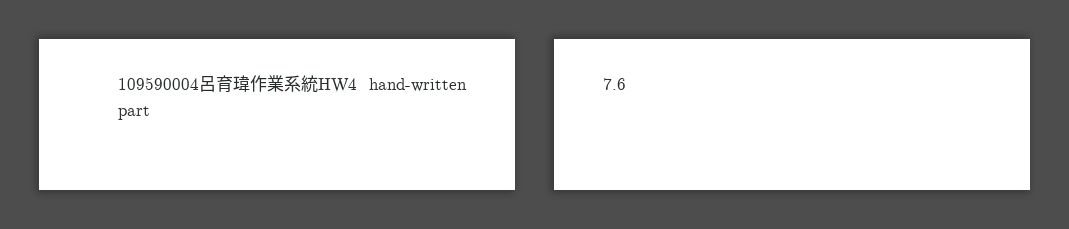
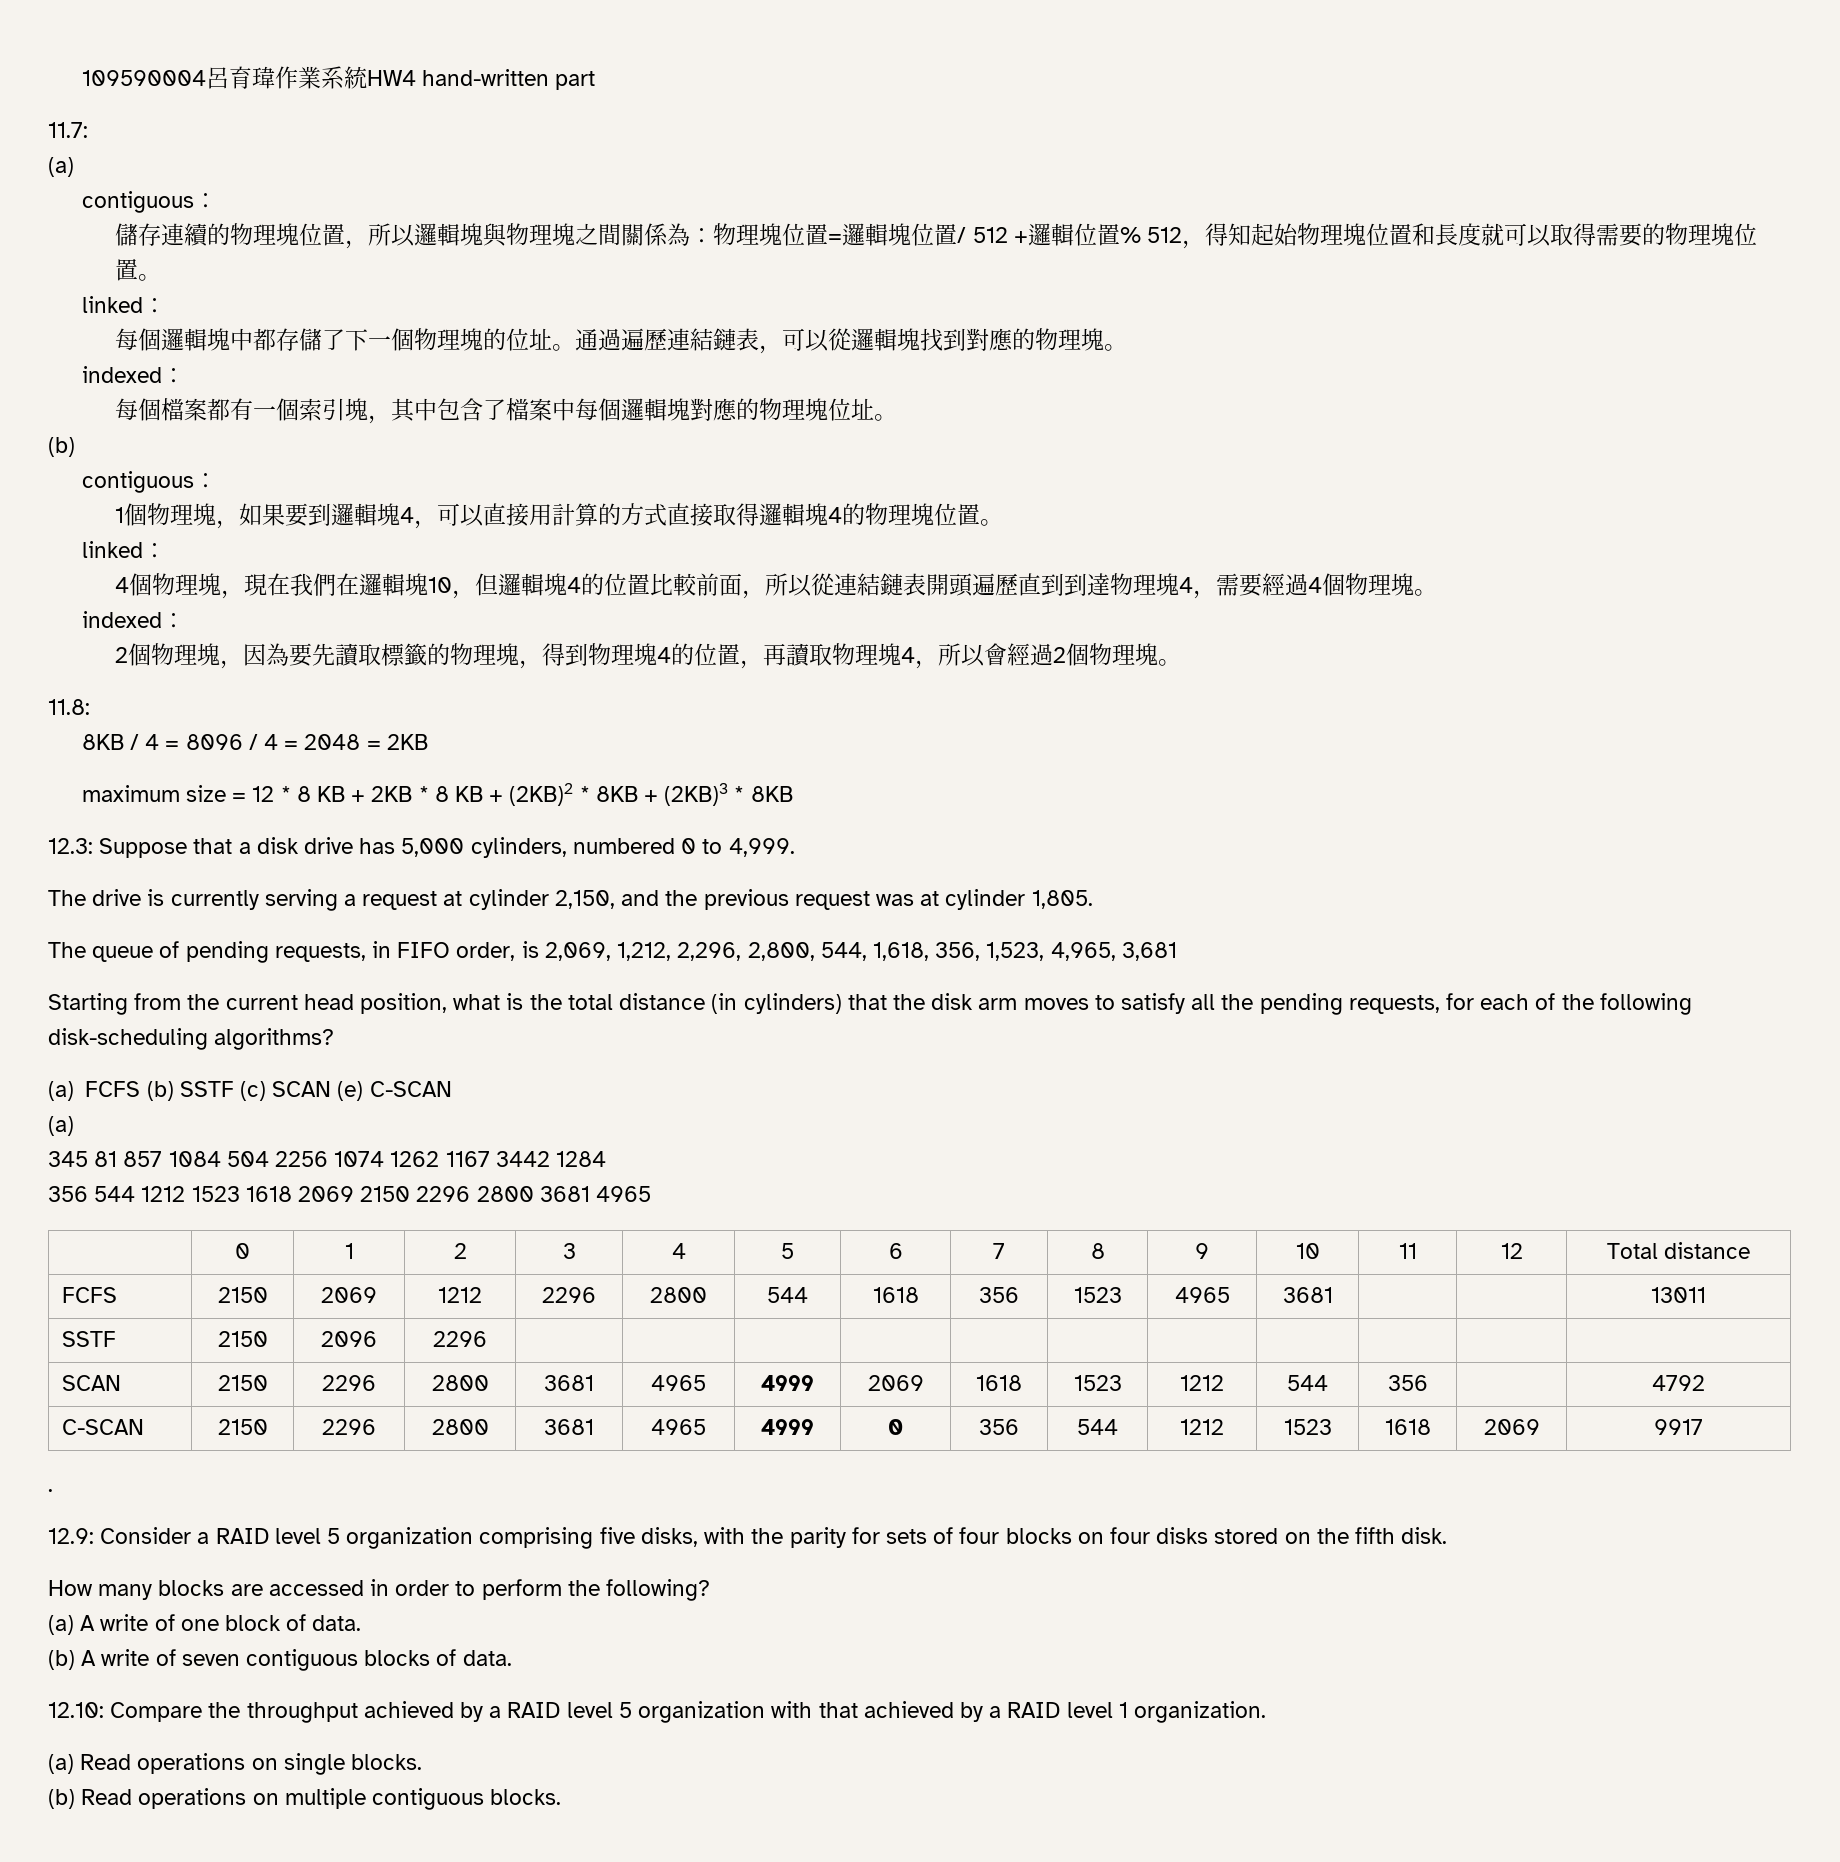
- 7.6
+ 11.7:
+ (a)
+ contiguous：
+ 儲存連續的物理塊位置，所以邏輯塊與物理塊之間關係為：物理塊位置=邏輯塊位置/ 512 +邏輯位置% 512，得知起始物理塊位置和長度就可以取得需要的物理塊位置。
+ linked：
+ 每個邏輯塊中都存儲了下一個物理塊的位址。通過遍歷連結鏈表，可以從邏輯塊找到對應的物理塊。
+ indexed：
+ 每個檔案都有一個索引塊，其中包含了檔案中每個邏輯塊對應的物理塊位址。
+ (b)
+ contiguous：
+ 1個物理塊，如果要到邏輯塊4，可以直接用計算的方式直接取得邏輯塊4的物理塊位置。
+ linked：
+ 4個物理塊，現在我們在邏輯塊10，但邏輯塊4的位置比較前面，所以從連結鏈表開頭遍歷直到到達物理塊4，需要經過4個物理塊。
+ indexed：
+ 2個物理塊，因為要先讀取標籤的物理塊，得到物理塊4的位置，再讀取物理塊4，所以會經過2個物理塊。
+ 11.8:
+ 8KB / 4 = 8096 / 4 = 2048 = 2KB
+ maximum size = 12 * 8 KB + 2KB * 8 KB + (2KB)2 * 8KB + (2KB)3 * 8KB
+ 12.3: Suppose that a disk drive has 5,000 cylinders, numbered 0 to 4,999.
+ The drive is currently serving a request at cylinder 2,150, and the previous request was at cylinder 1,805.
+ The queue of pending requests, in FIFO order, is 2,069, 1,212, 2,296, 2,800, 544, 1,618, 356, 1,523, 4,965, 3,681
+ Starting from the current head position, what is the total distance (in cylinders) that the disk arm moves to satisfy all the pending requests, for each of the following disk-scheduling algorithms?
+ (a) FCFS (b) SSTF (c) SCAN (e) C-SCAN
+ (a)
+ 345 81 857 1084 504 2256 1074 1262 1167 3442 1284
+ 356 544 1212 1523 1618 2069 2150 2296 2800 3681 4965
+ | 0 | 1 | 2 | 3 | 4 | 5 | 6 | 7 | 8 | 9 | 10 | 11 | 12 | Total distance
+ FCFS | 2150 | 2069 | 1212 | 2296 | 2800 | 544 | 1618 | 356 | 1523 | 4965 | 3681 | | | 13011
+ SSTF | 2150 | 2096 | 2296 | | | | | | | | | | |
+ SCAN | 2150 | 2296 | 2800 | 3681 | 4965 | 4999 | 2069 | 1618 | 1523 | 1212 | 544 | 356 | | 4792
+ C-SCAN | 2150 | 2296 | 2800 | 3681 | 4965 | 4999 | 0 | 356 | 544 | 1212 | 1523 | 1618 | 2069 | 9917
+ .
+ 12.9: Consider a RAID level 5 organization comprising five disks, with the parity for sets of four blocks on four disks stored on the fifth disk.
+ How many blocks are accessed in order to perform the following?
+ (a) A write of one block of data.
+ (b) A write of seven contiguous blocks of data.
+ 12.10: Compare the throughput achieved by a RAID level 5 organization with that achieved by a RAID level 1 organization.
+ (a) Read operations on single blocks.
+ (b) Read operations on multiple contiguous blocks.

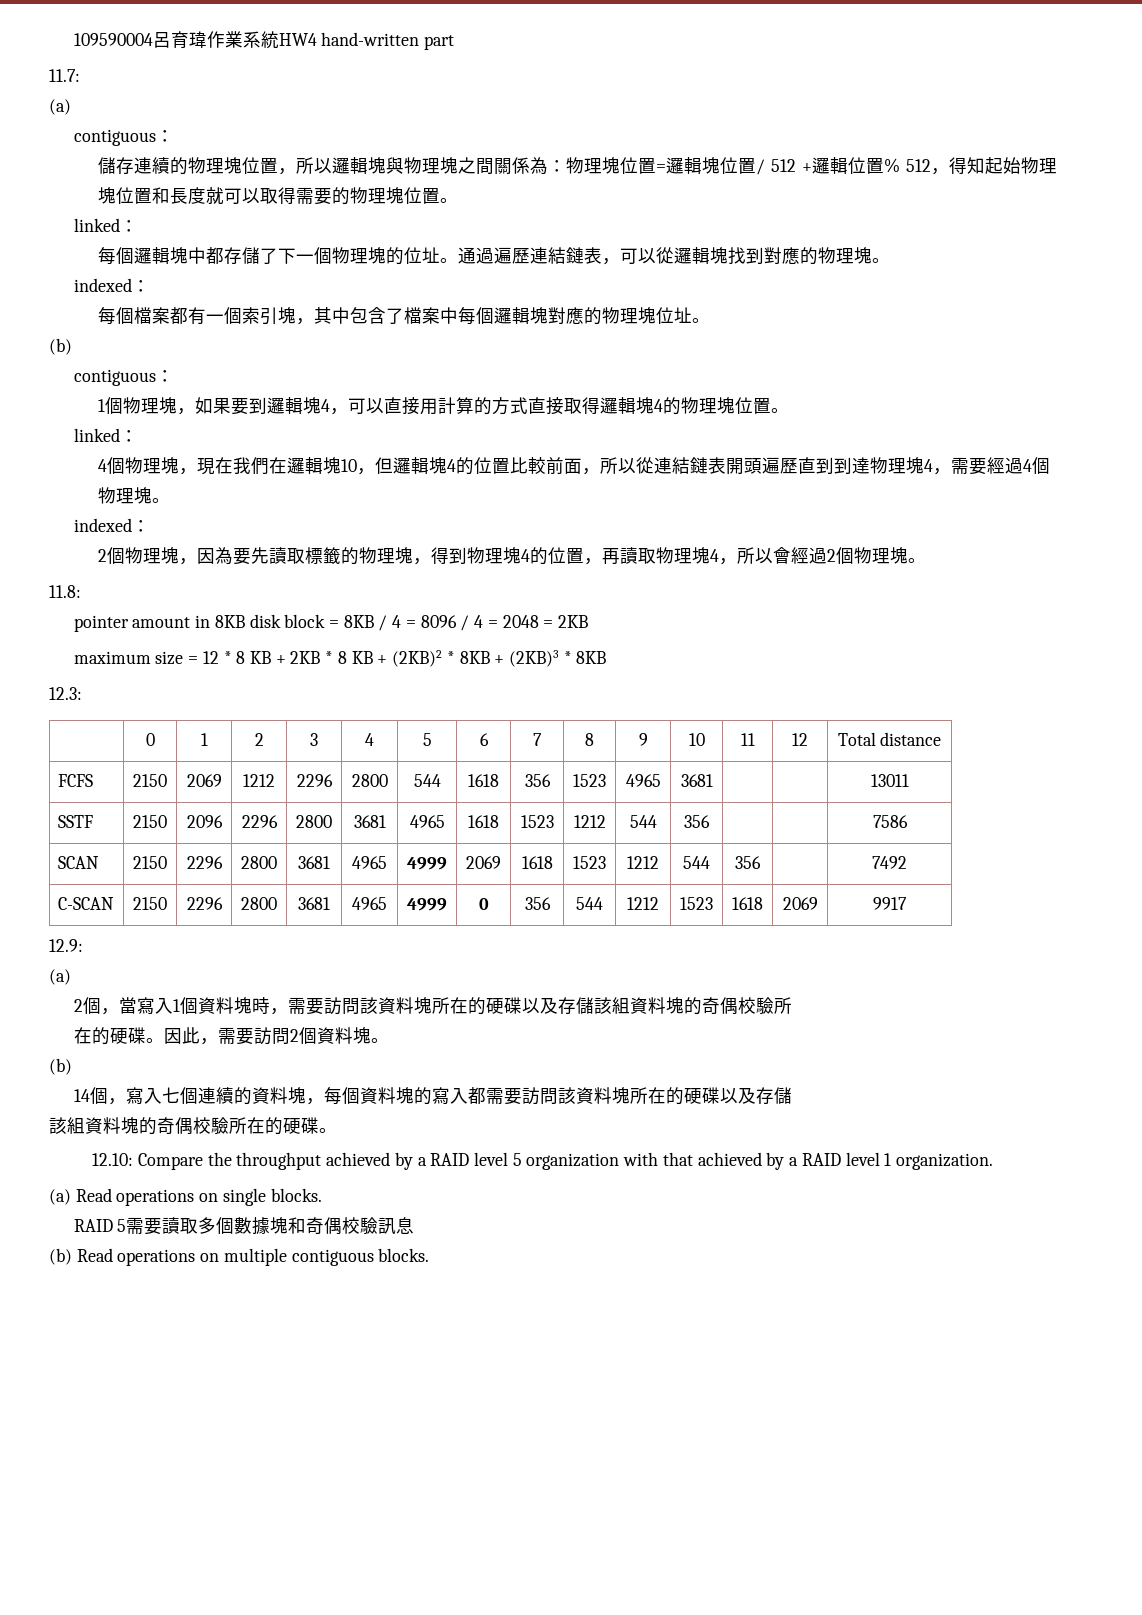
- 8KB / 4 = 8096 / 4 = 2048 = 2KB
+ pointer amount in 8KB disk block = 8KB / 4 = 8096 / 4 = 2048 = 2KB
- 12.3: Suppose that a disk drive has 5,000 cylinders, numbered 0 to 4,999.
- The drive is currently serving a request at cylinder 2,150, and the previous request was at cylinder 1,805.
- The queue of pending requests, in FIFO order, is 2,069, 1,212, 2,296, 2,800, 544, 1,618, 356, 1,523, 4,965, 3,681
- Starting from the current head position, what is the total distance (in cylinders) that the disk arm moves to satisfy all the pending requests, for each of the following disk-scheduling algorithms?
- (a) FCFS (b) SSTF (c) SCAN (e) C-SCAN
- (a)
- 345 81 857 1084 504 2256 1074 1262 1167 3442 1284
- 356 544 1212 1523 1618 2069 2150 2296 2800 3681 4965
+ 12.3:
- SSTF | 2150 | 2096 | 2296 | | | | | | | | | | |
+ SSTF | 2150 | 2096 | 2296 | 2800 | 3681 | 4965 | 1618 | 1523 | 1212 | 544 | 356 | | | 7586
- SCAN | 2150 | 2296 | 2800 | 3681 | 4965 | 4999 | 2069 | 1618 | 1523 | 1212 | 544 | 356 | | 4792
+ SCAN | 2150 | 2296 | 2800 | 3681 | 4965 | 4999 | 2069 | 1618 | 1523 | 1212 | 544 | 356 | | 7492
- .
- 12.9: Consider a RAID level 5 organization comprising five disks, with the parity for sets of four blocks on four disks stored on the fifth disk.
- How many blocks are accessed in order to perform the following?
- (a) A write of one block of data.
- (b) A write of seven contiguous blocks of data.
+ 12.9:
+ (a)
+ 2個，當寫入1個資料塊時，需要訪問該資料塊所在的硬碟以及存儲該組資料塊的奇偶校驗所
+ 在的硬碟。因此，需要訪問2個資料塊。
+ (b)
+ 14個，寫入七個連續的資料塊，每個資料塊的寫入都需要訪問該資料塊所在的硬碟以及存儲
+ 該組資料塊的奇偶校驗所在的硬碟。
+ RAID 5需要讀取多個數據塊和奇偶校驗訊息

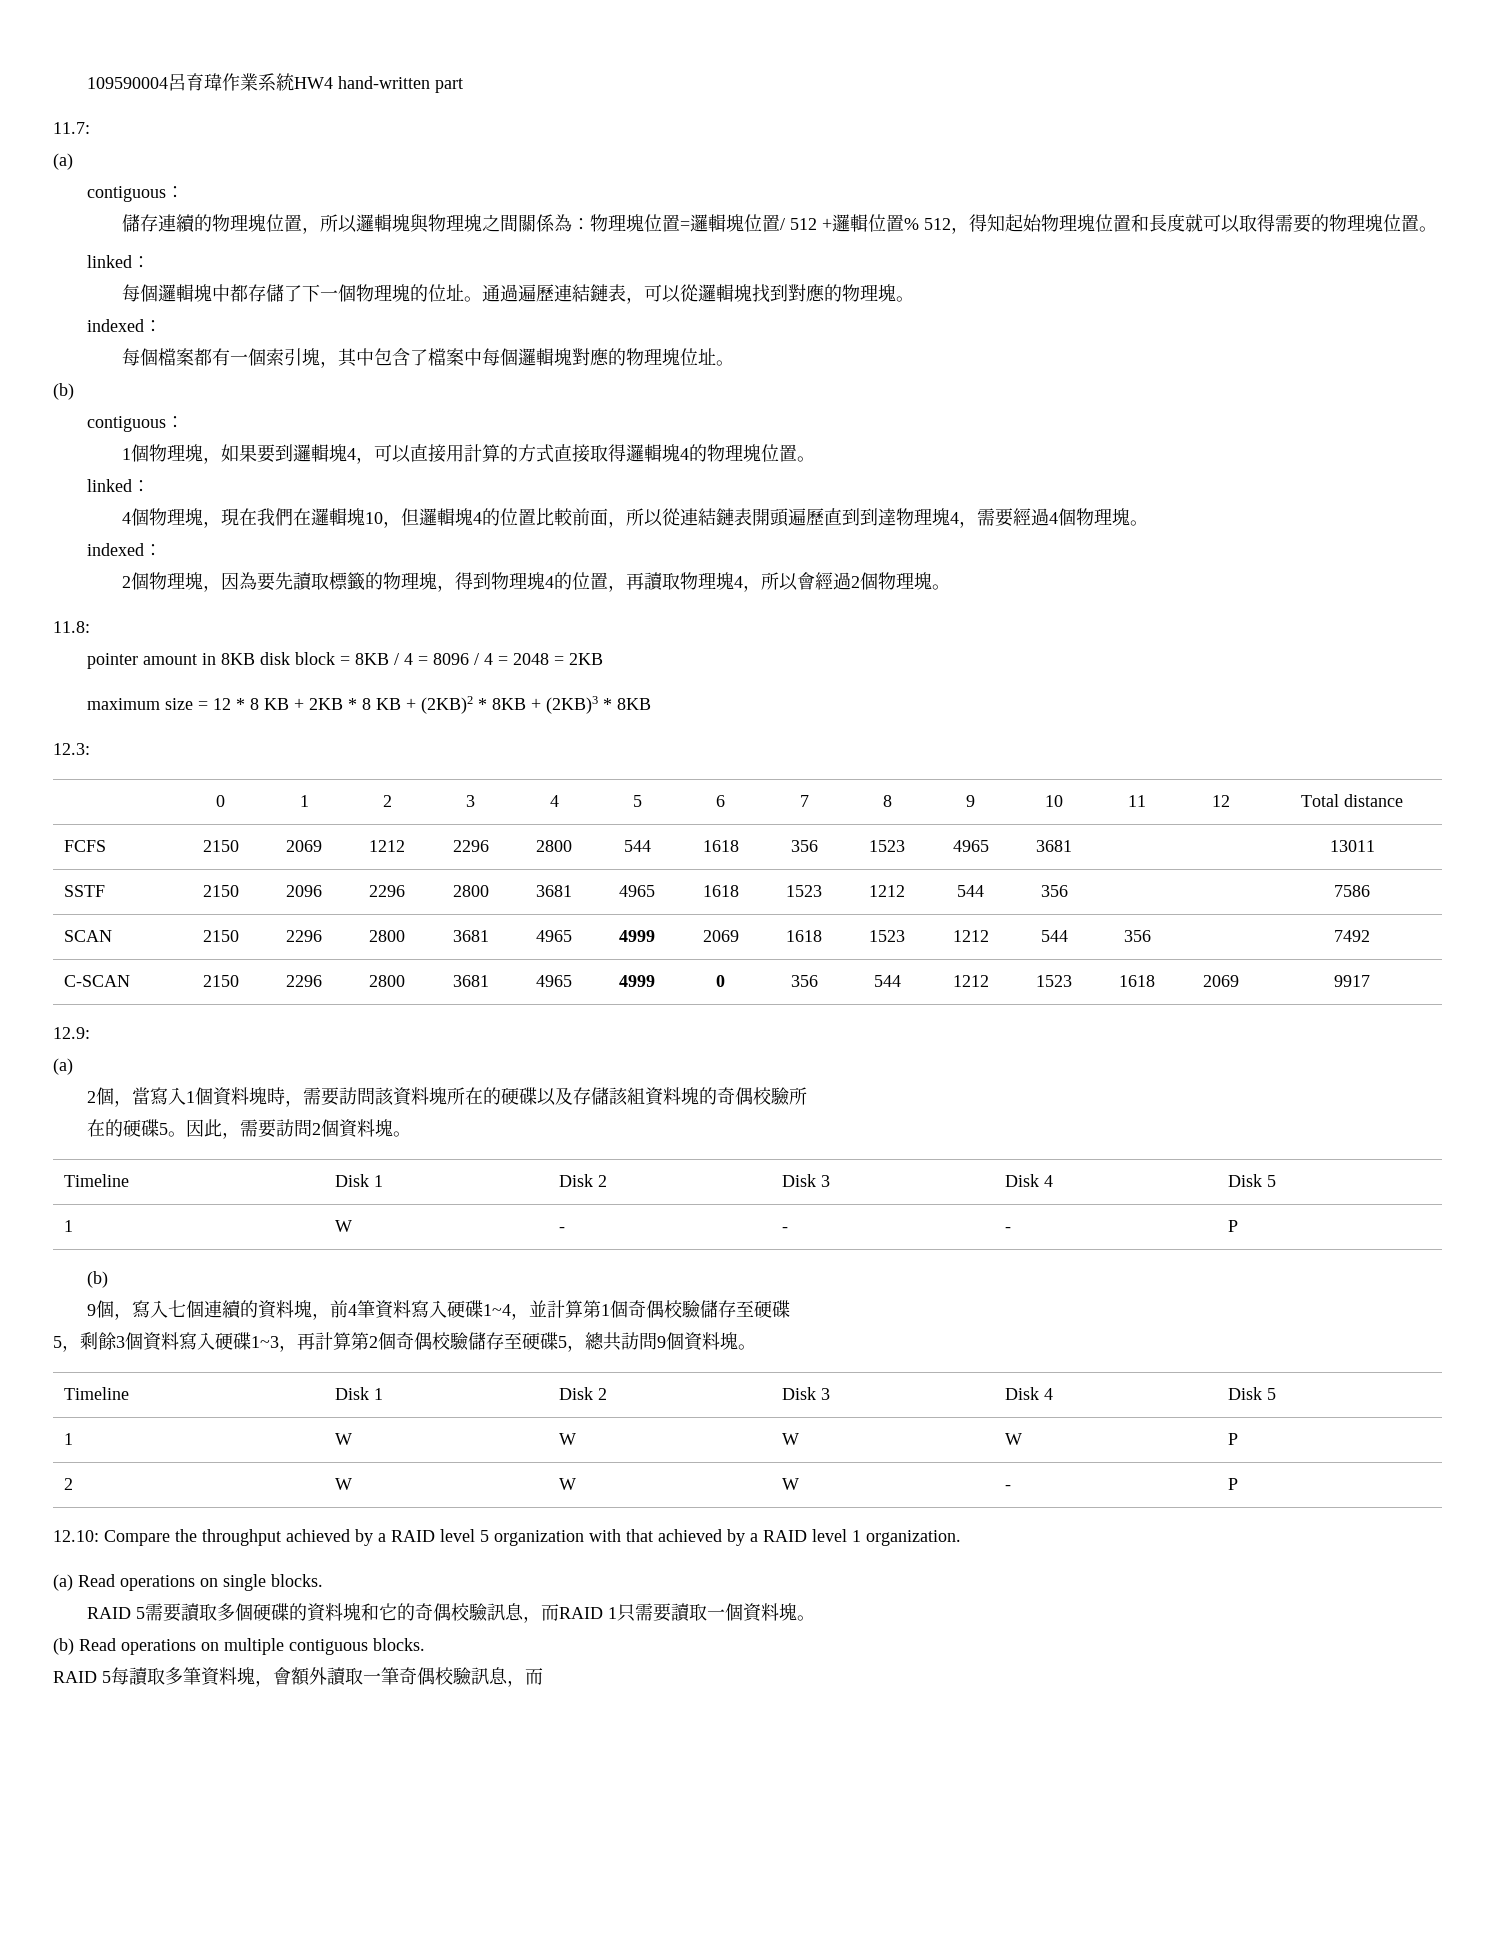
  2個，當寫入1個資料塊時，需要訪問該資料塊所在的硬碟以及存儲該組資料塊的奇偶校驗所
- 在的硬碟。
+ 在的硬碟5。
  因此，需要訪問2個資料塊。
+ Timeline | Disk 1 | Disk 2 | Disk 3 | Disk 4 | Disk 5
+ 1 | W | - | - | - | P
  (b)
- 14個，寫入七個連續的資料塊，每個資料塊的寫入都需要訪問該資料塊所在的硬碟以及存儲
- 該組資料塊的奇偶校驗所在的硬碟。
+ 9個，寫入七個連續的資料塊，前4筆資料寫入硬碟1~4，並計算第1個奇偶校驗儲存至硬碟
+ 5，剩餘3個資料寫入硬碟1~3，再計算第2個奇偶校驗儲存至硬碟5，總共訪問9個資料塊。
+ Timeline | Disk 1 | Disk 2 | Disk 3 | Disk 4 | Disk 5
+ 1 | W | W | W | W | P
+ 2 | W | W | W | - | P
- RAID 5需要讀取多個數據塊和奇偶校驗訊息
+ RAID 5需要讀取多個硬碟的資料塊和它的奇偶校驗訊息，而RAID 1只需要讀取一個資料塊。
+ RAID 5每讀取多筆資料塊，會額外讀取一筆奇偶校驗訊息，而

